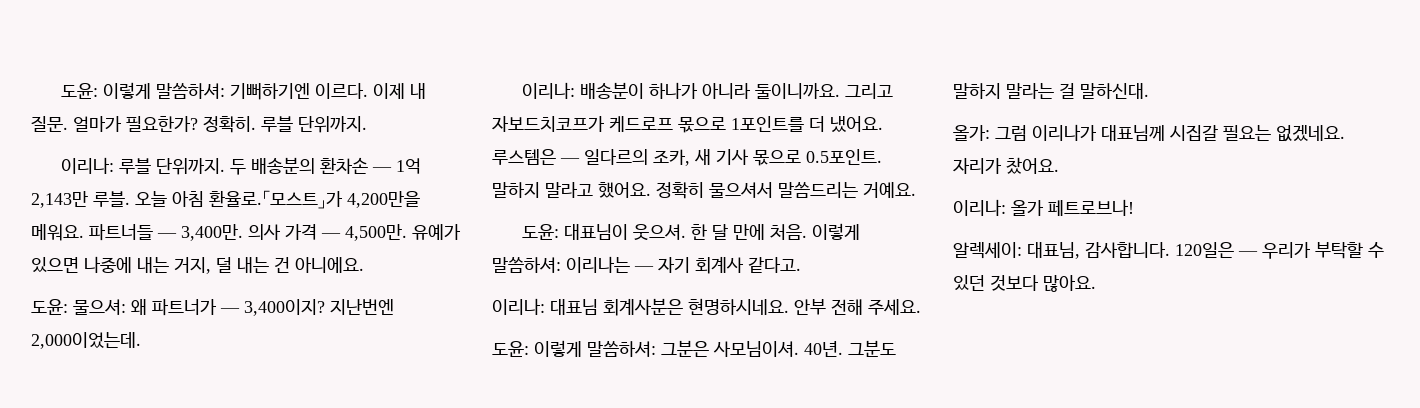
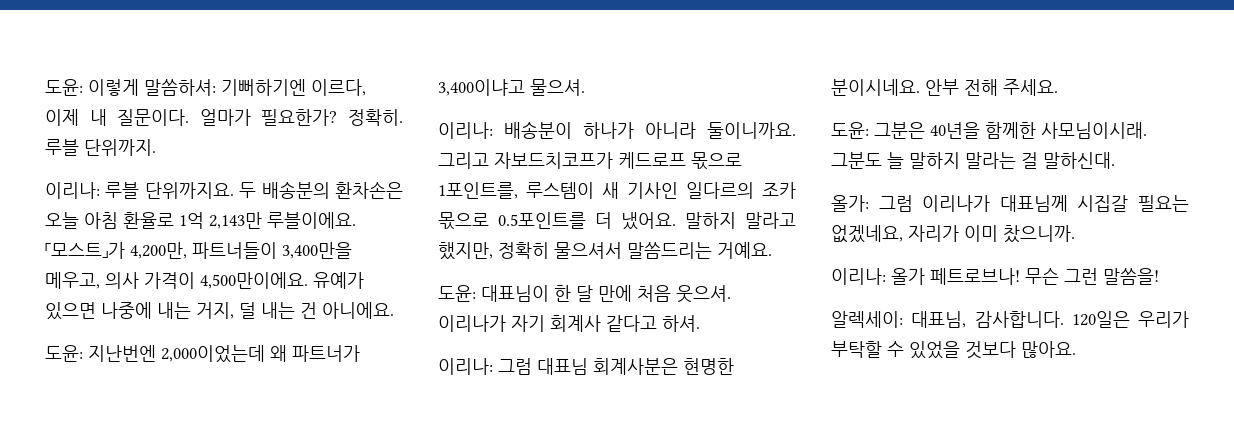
- 도윤: 이렇게 말씀하셔: 기뻐하기엔 이르다. 이제 내 질문.
+ 도윤: 이렇게 말씀하셔: 기뻐하기엔 이르다, 이제 내 질문이다.
- 이리나: 루블 단위까지.
+ 이리나: 루블 단위까지요.
- 두 배송분의 환차손 — 1억 2,143만 루블. 오늘 아침 환율로.「모스트」가 4,200만을 메워요. 파트너들 — 3,400만. 의사 가격 — 4,500만.
+ 두 배송분의 환차손은 오늘 아침 환율로 1억 2,143만 루블이에요.「모스트」가 4,200만, 파트너들이 3,400만을 메우고, 의사 가격이 4,500만이에요.
- 도윤: 물으셔: 왜 파트너가 — 3,400이지? 지난번엔 2,000이었는데.
+ 도윤: 지난번엔 2,000이었는데 왜 파트너가 3,400이냐고 물으셔.
- 그리고 자보드치코프가 케드로프 몫으로 1포인트를 더 냈어요. 루스템은 — 일다르의 조카, 새 기사 몫으로 0.5포인트. 말하지 말라고 했어요. 정확히 물으셔서 말씀드리는 거예요.
+ 그리고 자보드치코프가 케드로프 몫으로 1포인트를, 루스템이 새 기사인 일다르의 조카 몫으로 0.5포인트를 더 냈어요. 말하지 말라고 했지만, 정확히 물으셔서 말씀드리는 거예요.
- 도윤: 대표님이 웃으셔. 한 달 만에 처음. 이렇게 말씀하셔: 이리나는 — 자기 회계사 같다고.
- 이리나: 대표님 회계사분은 현명하시네요.
+ 도윤: 대표님이 한 달 만에 처음 웃으셔. 이리나가 자기 회계사 같다고 하셔.
+ 이리나: 그럼 대표님 회계사분은 현명한 분이시네요.
- 도윤: 이렇게 말씀하셔: 그분은 사모님이셔. 40년. 그분도 말하지 말라는 걸 말하신대.
+ 도윤: 그분은 40년을 함께한 사모님이시래. 그분도 늘 말하지 말라는 걸 말하신대.
- 올가: 그럼 이리나가 대표님께 시집갈 필요는 없겠네요. 자리가 찼어요.
+ 올가: 그럼 이리나가 대표님께 시집갈 필요는 없겠네요, 자리가 이미 찼으니까.
+ 무슨 그런 말씀을!
- 120일은 — 우리가 부탁할 수 있던 것보다 많아요.
+ 120일은 우리가 부탁할 수 있었을 것보다 많아요.

